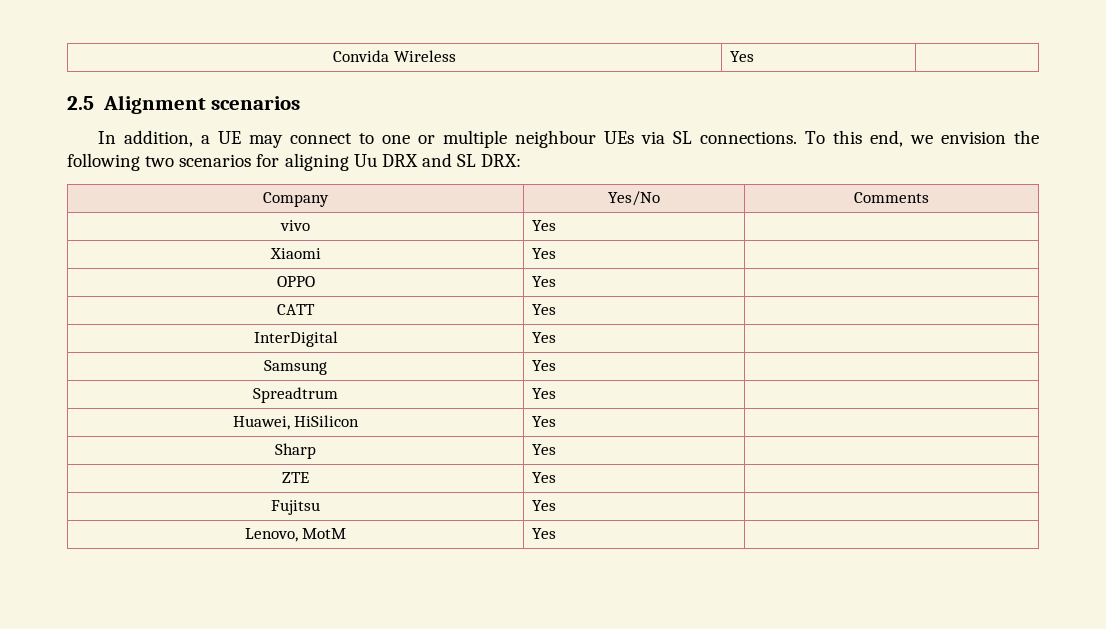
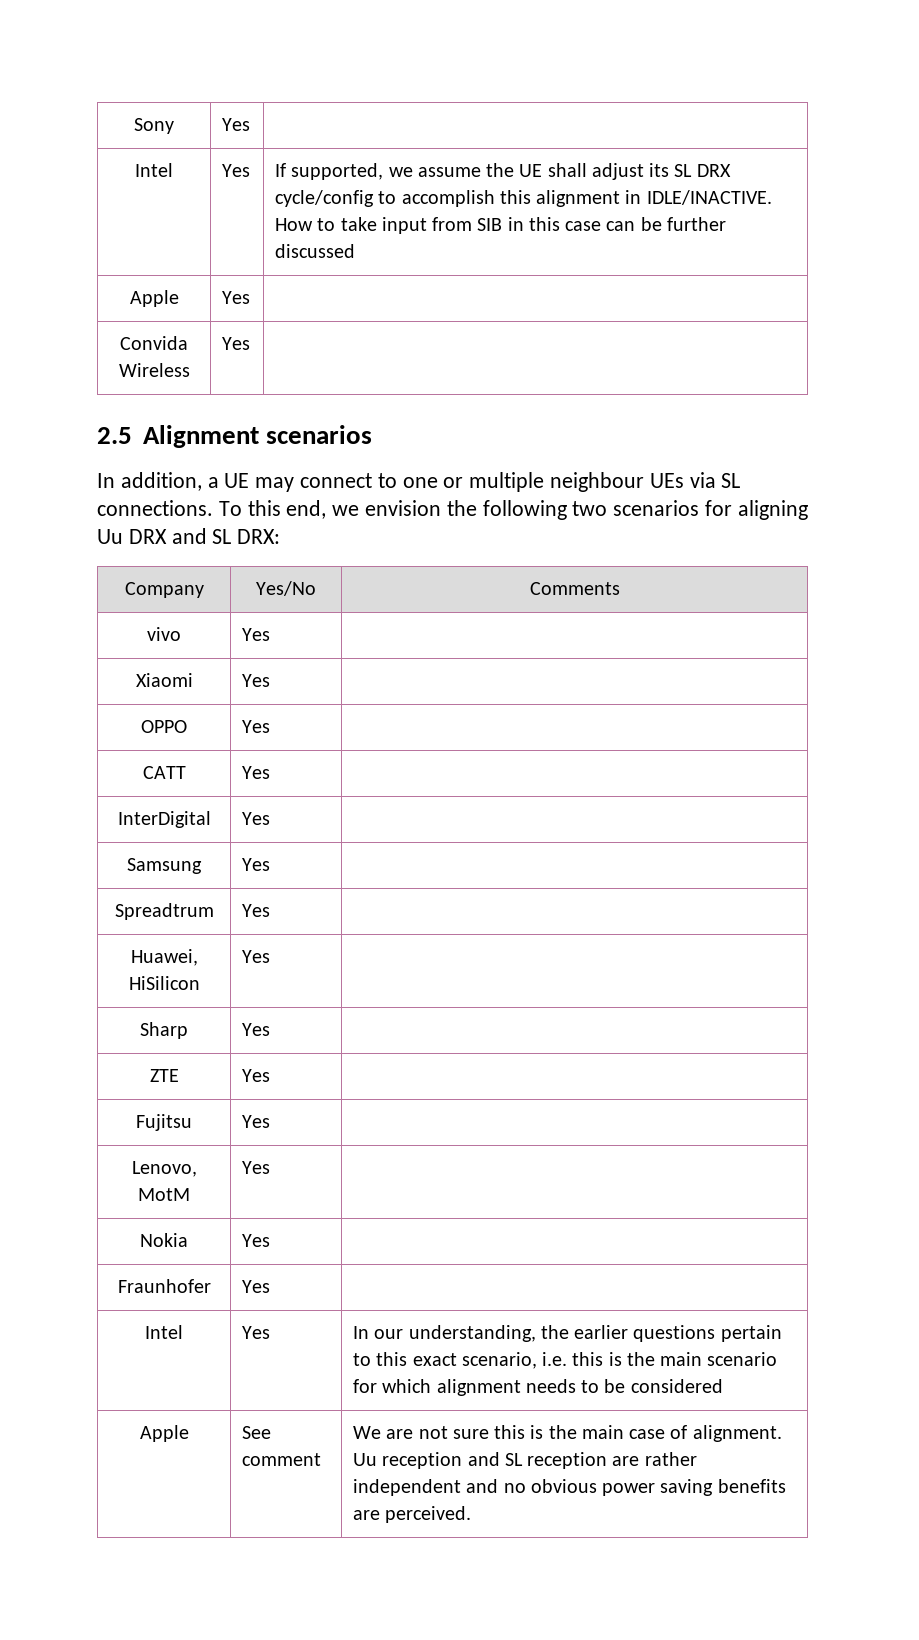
+ Sony | Yes |
+ Intel | Yes | If supported, we assume the UE shall adjust its SL DRX cycle/config to accomplish this alignment in IDLE/INACTIVE. How to take input from SIB in this case can be further discussed
+ Apple | Yes |
+ Nokia | Yes |
+ Fraunhofer | Yes |
+ Intel | Yes | In our understanding, the earlier questions pertain to this exact scenario, i.e. this is the main scenario for which alignment needs to be considered
+ Apple | See comment | We are not sure this is the main case of alignment. Uu reception and SL reception are rather independent and no obvious power saving benefits are perceived.

